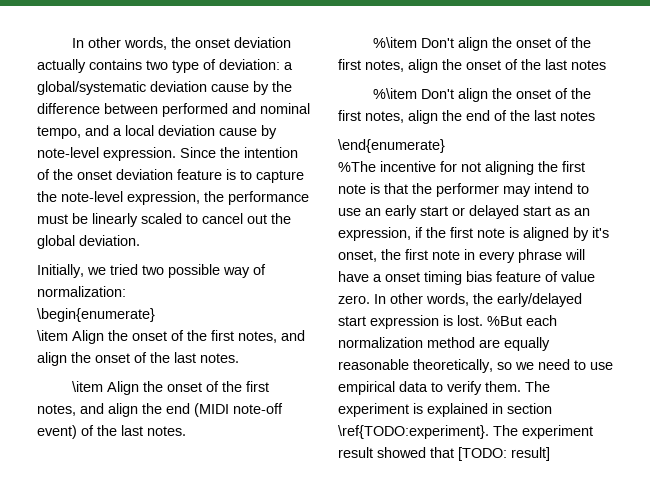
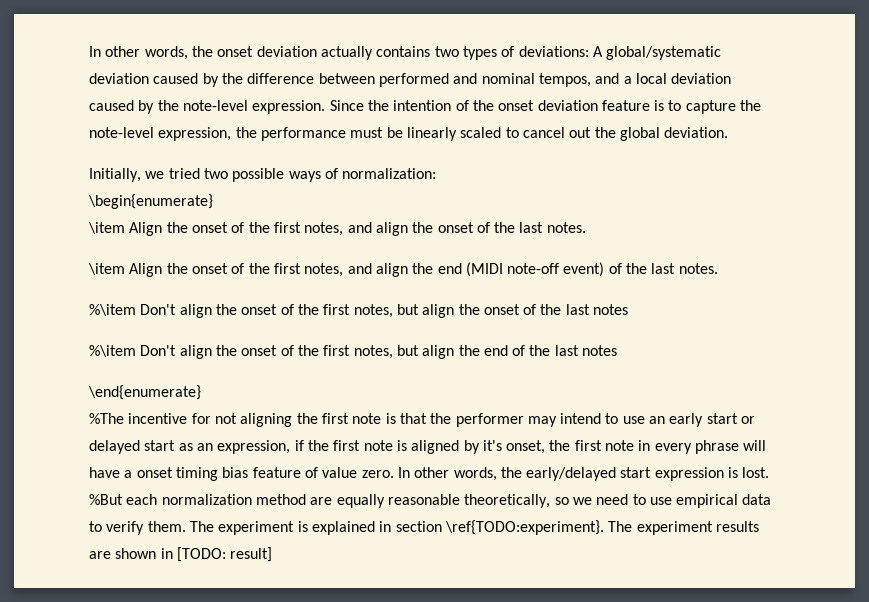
- In other words, the onset deviation actually contains two type of deviation: a global/systematic deviation cause by the difference between performed and nominal tempo, and a local deviation cause by note-level expression.
+ In other words, the onset deviation actually contains two types of deviations: A global/systematic deviation caused by the difference between performed and nominal tempos, and a local deviation caused by the note-level expression.
- Initially, we tried two possible way of normalization:
+ Initially, we tried two possible ways of normalization:
- %\item Don't align the onset of the first notes, align the onset of the last notes
+ %\item Don't align the onset of the first notes, but align the onset of the last notes
- %\item Don't align the onset of the first notes, align the end of the last notes
+ %\item Don't align the onset of the first notes, but align the end of the last notes
- The experiment result showed that [TODO: result]
+ The experiment results are shown in [TODO: result]

